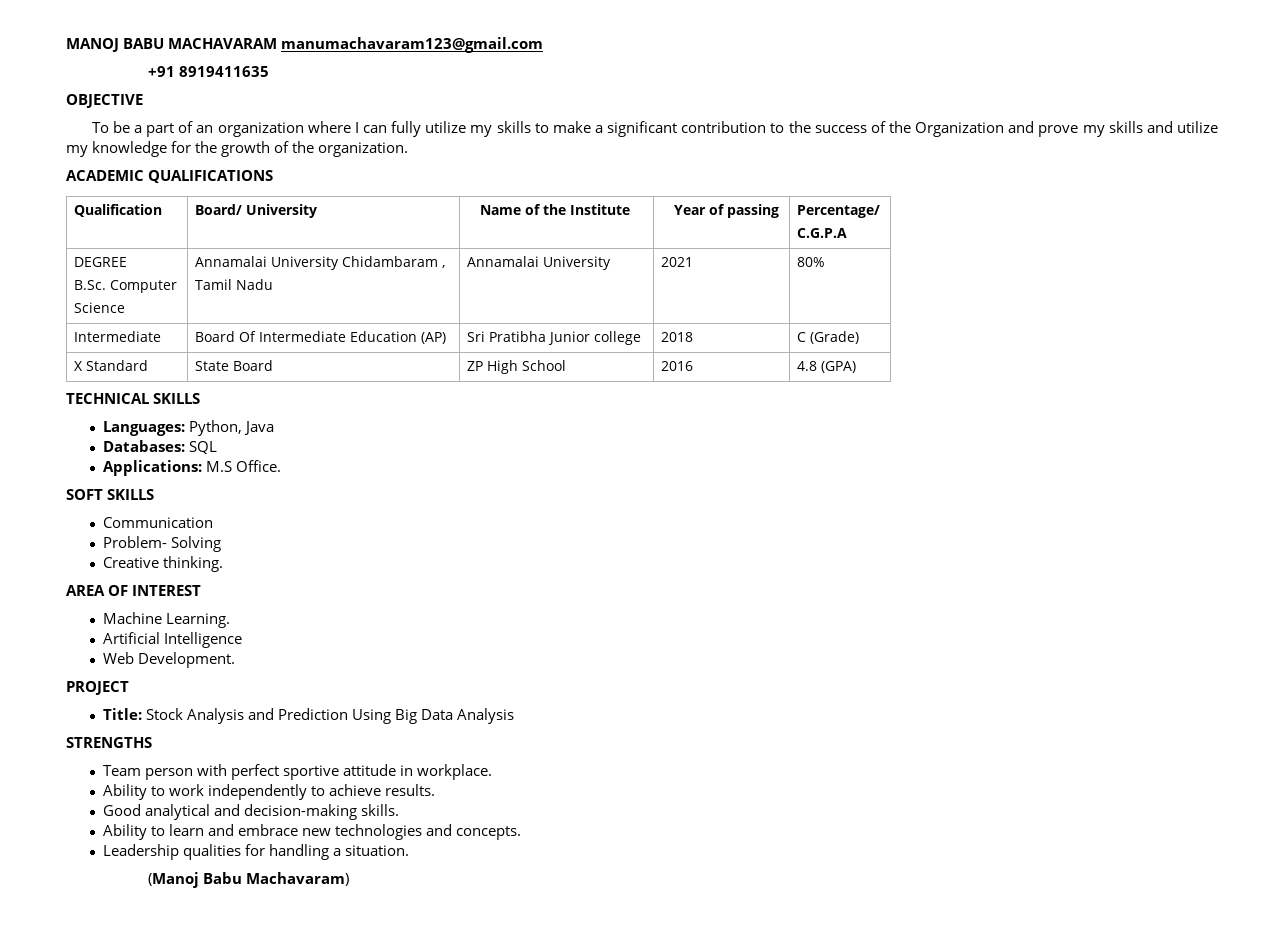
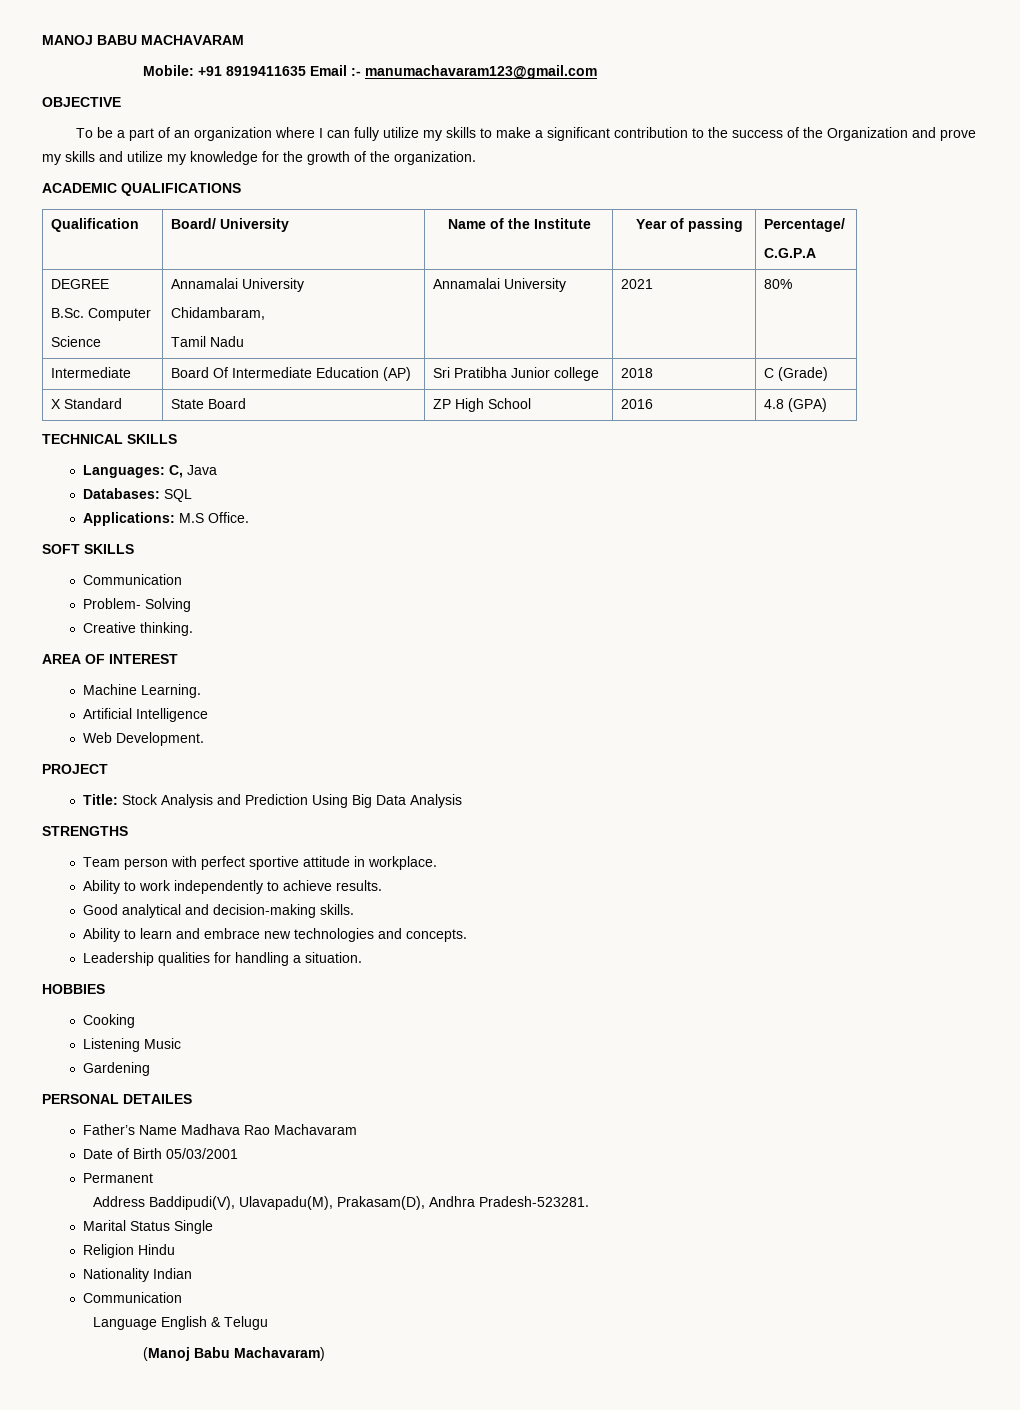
- MANOJ BABU MACHAVARAM manumachavaram123@gmail.com
- +91 8919411635
+ MANOJ BABU MACHAVARAM
+ Mobile: +91 8919411635 Email :- manumachavaram123@gmail.com
  DEGREE
  B.Sc. Computer
- Science | Annamalai University Chidambaram ,
+ Science | Annamalai University
+ Chidambaram,
- Languages: Python, Java
+ Languages: C, Java
+ HOBBIES
+ Cooking
+ Listening Music
+ Gardening
+ PERSONAL DETAILES
+ Father’s Name Madhava Rao Machavaram
+ Date of Birth 05/03/2001
+ Permanent
+ Address Baddipudi(V), Ulavapadu(M), Prakasam(D), Andhra Pradesh-523281.
+ Marital Status Single
+ Religion Hindu
+ Nationality Indian
+ Communication
+ Language English & Telugu

